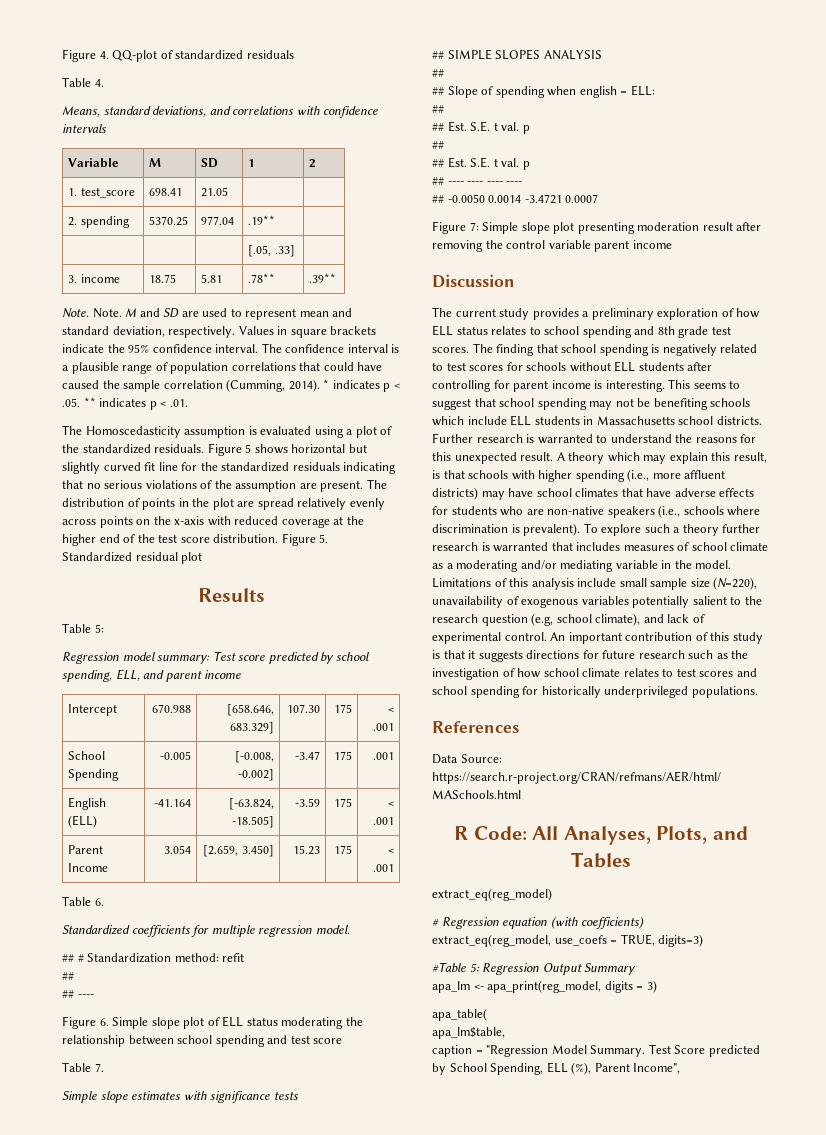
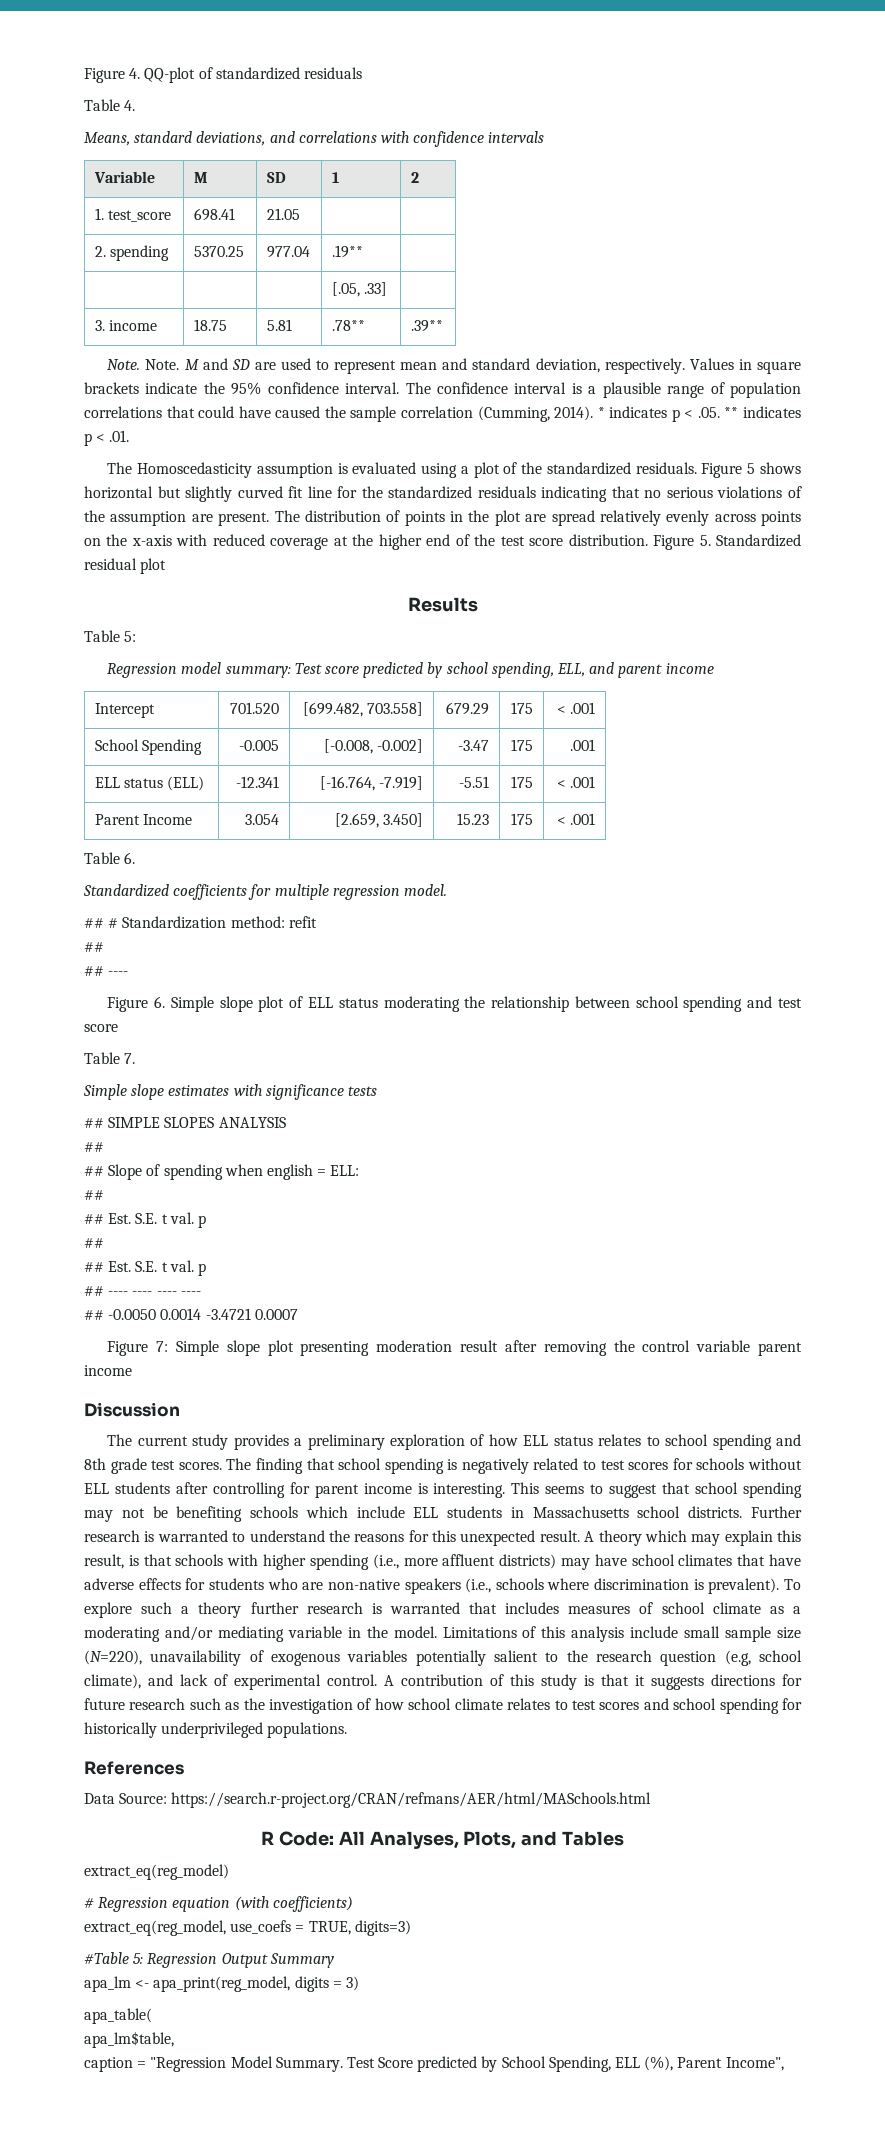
- Intercept | 670.988 | [658.646, 683.329] | 107.30 | 175 | < .001
+ Intercept | 701.520 | [699.482, 703.558] | 679.29 | 175 | < .001
- English (ELL) | -41.164 | [-63.824, -18.505] | -3.59 | 175 | < .001
+ ELL status (ELL) | -12.341 | [-16.764, -7.919] | -5.51 | 175 | < .001
- An important contribution of this study is that it suggests directions for future research such as the investigation of how school climate relates to test scores and school spending for historically underprivileged populations.
+ A contribution of this study is that it suggests directions for future research such as the investigation of how school climate relates to test scores and school spending for historically underprivileged populations.

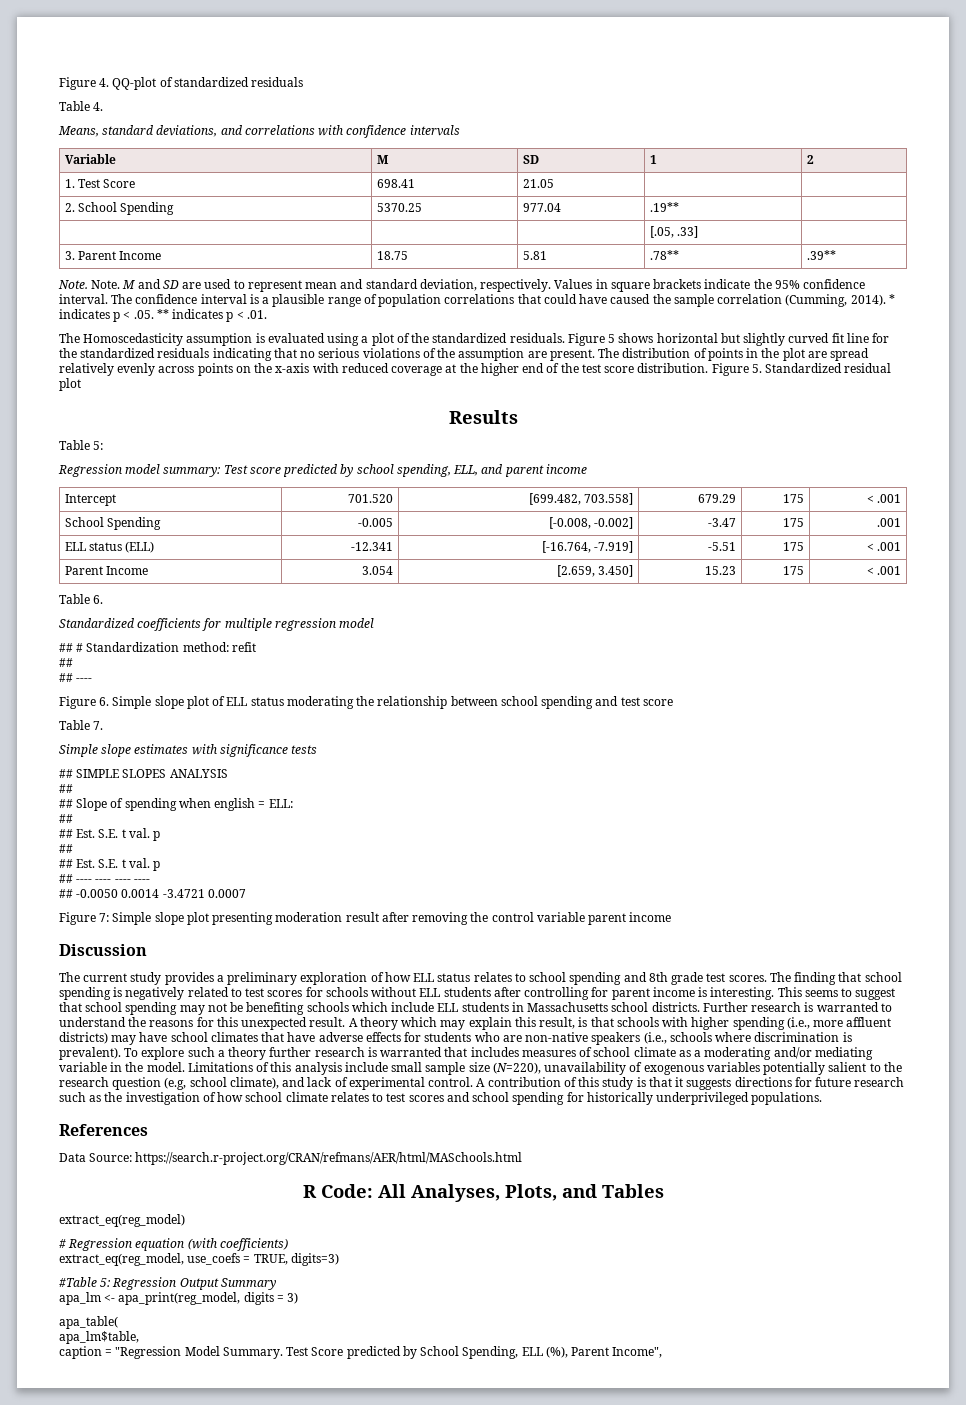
- 1. test_score | 698.41 | 21.05 | |
+ 1. Test Score | 698.41 | 21.05 | |
- 2. spending | 5370.25 | 977.04 | .19** |
+ 2. School Spending | 5370.25 | 977.04 | .19** |
- 3. income | 18.75 | 5.81 | .78** | .39**
+ 3. Parent Income | 18.75 | 5.81 | .78** | .39**
- Standardized coefficients for multiple regression model.
+ Standardized coefficients for multiple regression model

